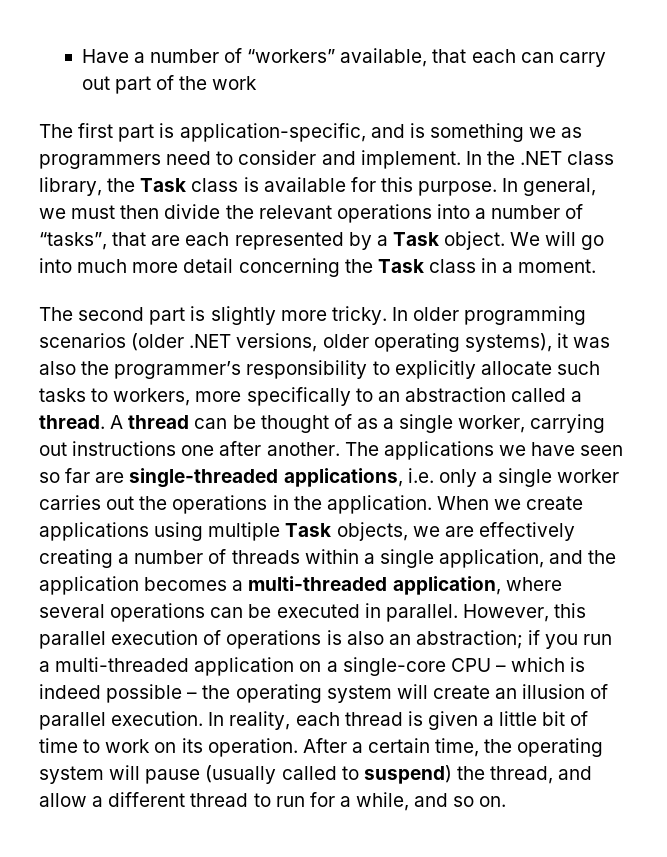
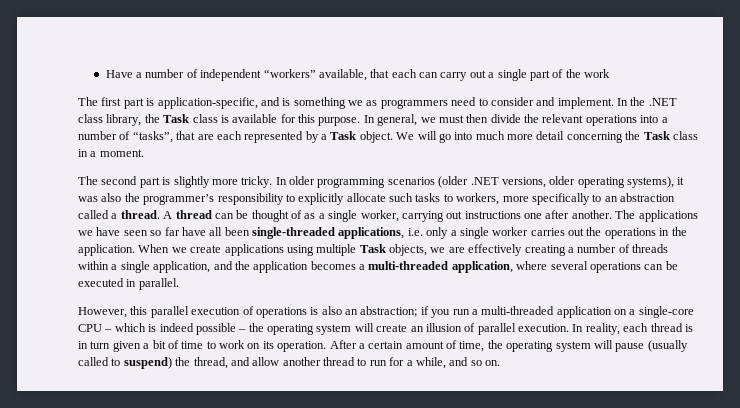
- Have a number of “workers” available, that each can carry out part of the work
+ Have a number of independent “workers” available, that each can carry out a single part of the work
- The applications we have seen so far are single-threaded applications, i.e. only a single worker carries out the operations in the application.
+ The applications we have seen so far have all been single-threaded applications, i.e. only a single worker carries out the operations in the application.
- When we create applications using multiple Task objects, we are effectively creating a number of threads within a single application, and the application becomes a multi-threaded application, where several operations can be executed in parallel. However, this parallel execution of operations is also an abstraction;
+ When we create applications using multiple Task objects, we are effectively creating a number of threads within a single application, and the application becomes a multi-threaded application, where several operations can be executed in parallel.
+ However, this parallel execution of operations is also an abstraction;
- In reality, each thread is given a little bit of time to work on its operation.
+ In reality, each thread is in turn given a bit of time to work on its operation.
- After a certain time, the operating system will pause (usually called to suspend) the thread, and allow a different thread to run for a while, and so on.
+ After a certain amount of time, the operating system will pause (usually called to suspend) the thread, and allow another thread to run for a while, and so on.

